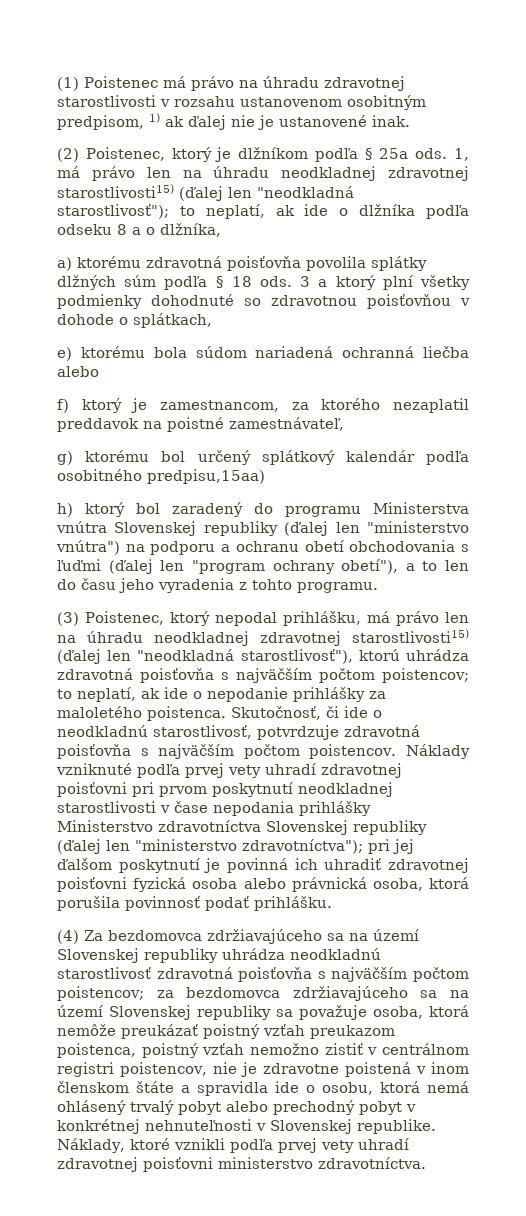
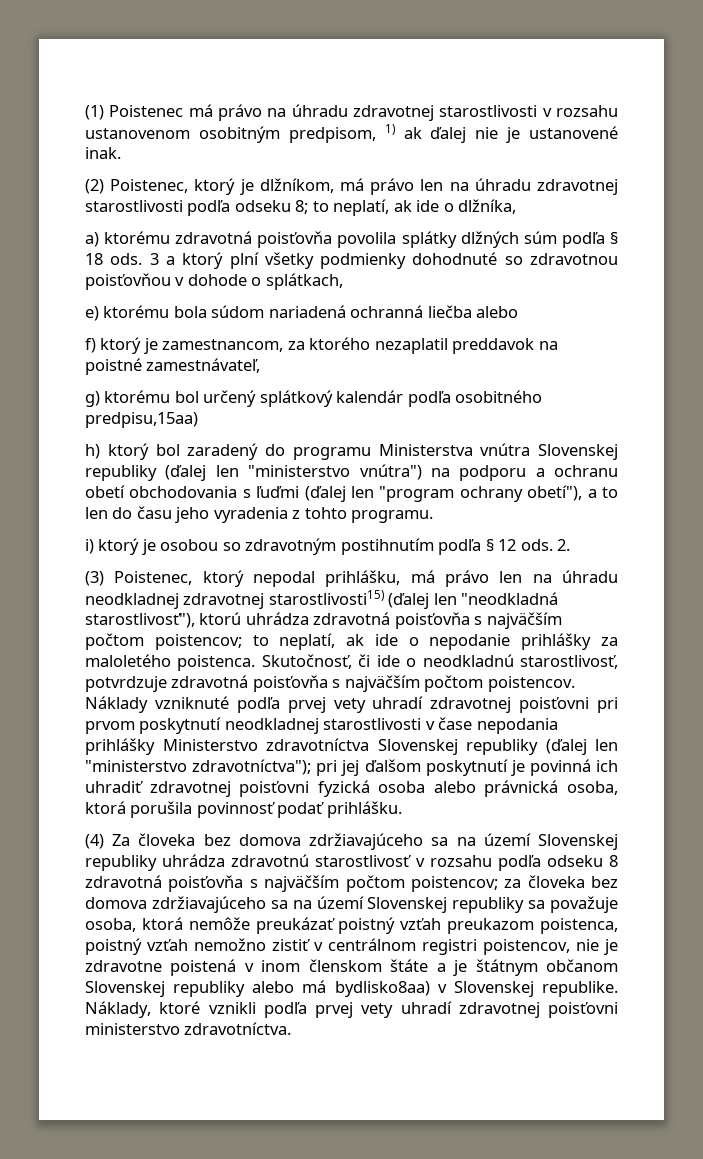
- (2) Poistenec, ktorý je dlžníkom podľa § 25a ods. 1, má právo len na úhradu neodkladnej zdravotnej starostlivosti15) (ďalej len "neodkladná starostlivosť"); to neplatí, ak ide o dlžníka podľa odseku 8 a o dlžníka,
+ (2) Poistenec, ktorý je dlžníkom, má právo len na úhradu zdravotnej starostlivosti podľa odseku 8; to neplatí, ak ide o dlžníka,
+ i) ktorý je osobou so zdravotným postihnutím podľa § 12 ods. 2.
- (4) Za bezdomovca zdržiavajúceho sa na území Slovenskej republiky uhrádza neodkladnú starostlivosť zdravotná poisťovňa s najväčším počtom poistencov; za bezdomovca zdržiavajúceho sa na území Slovenskej republiky sa považuje osoba, ktorá nemôže preukázať poistný vzťah preukazom poistenca, poistný vzťah nemožno zistiť v centrálnom registri poistencov, nie je zdravotne poistená v inom členskom štáte a spravidla ide o osobu, ktorá nemá ohlásený trvalý pobyt alebo prechodný pobyt v konkrétnej nehnuteľnosti v Slovenskej republike.
+ (4) Za človeka bez domova zdržiavajúceho sa na území Slovenskej republiky uhrádza zdravotnú starostlivosť v rozsahu podľa odseku 8 zdravotná poisťovňa s najväčším počtom poistencov; za človeka bez domova zdržiavajúceho sa na území Slovenskej republiky sa považuje osoba, ktorá nemôže preukázať poistný vzťah preukazom poistenca, poistný vzťah nemožno zistiť v centrálnom registri poistencov, nie je zdravotne poistená v inom členskom štáte a je štátnym občanom Slovenskej republiky alebo má bydlisko8aa) v Slovenskej republike.

